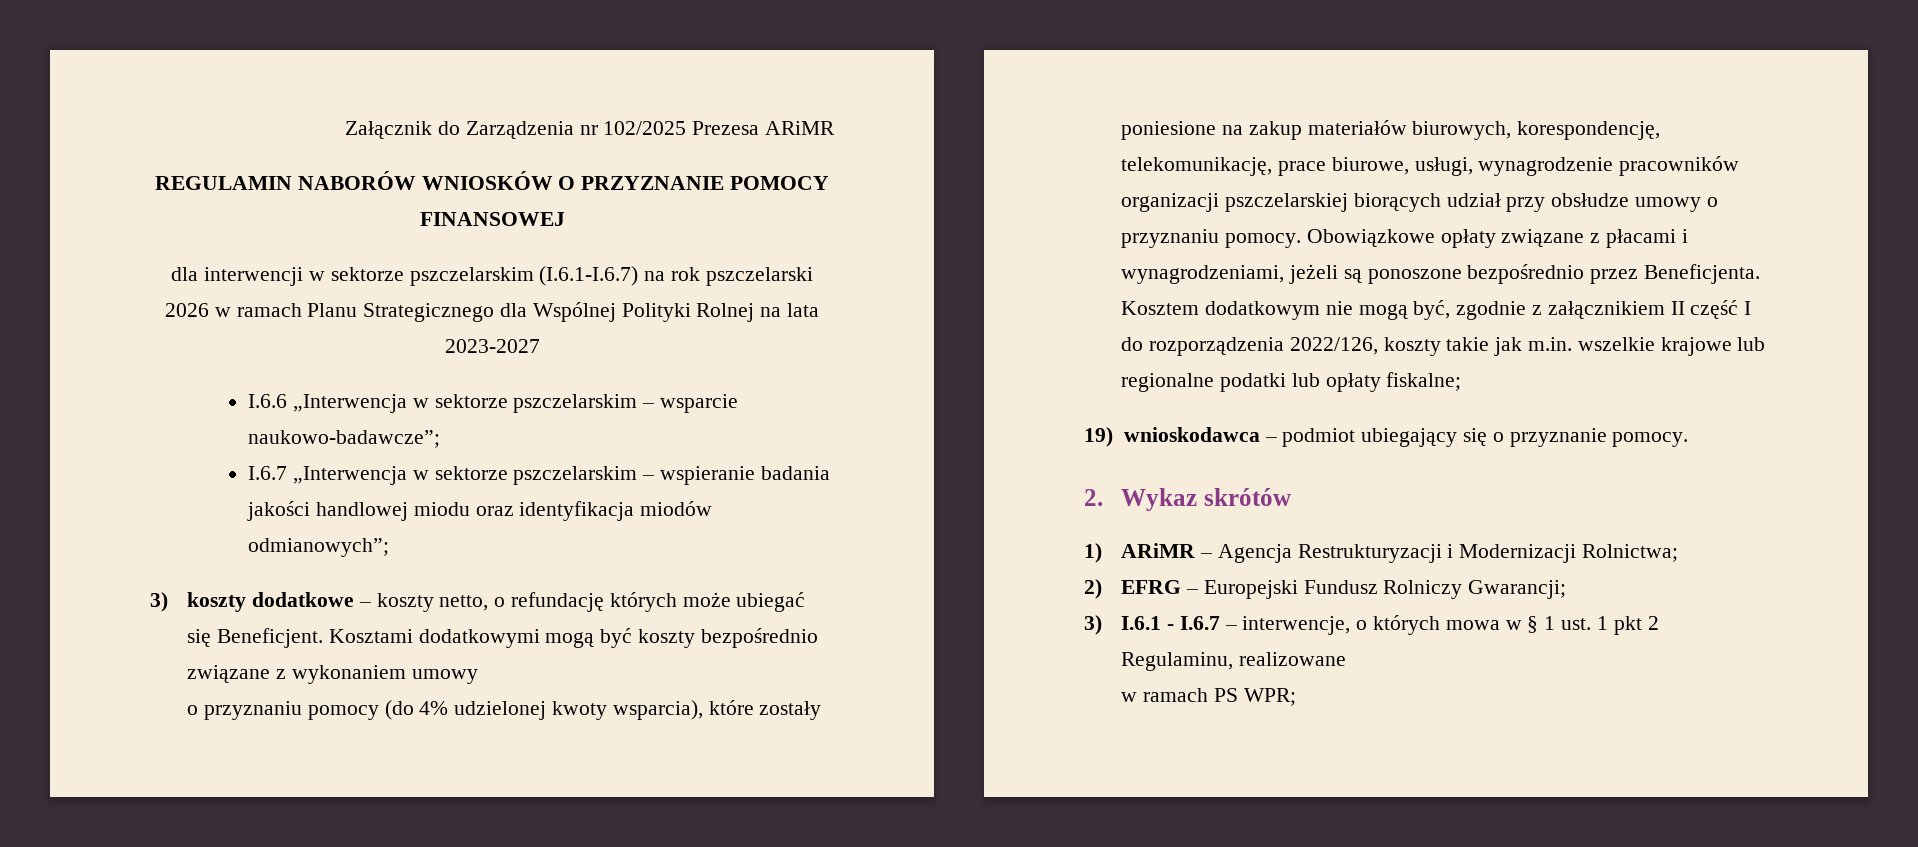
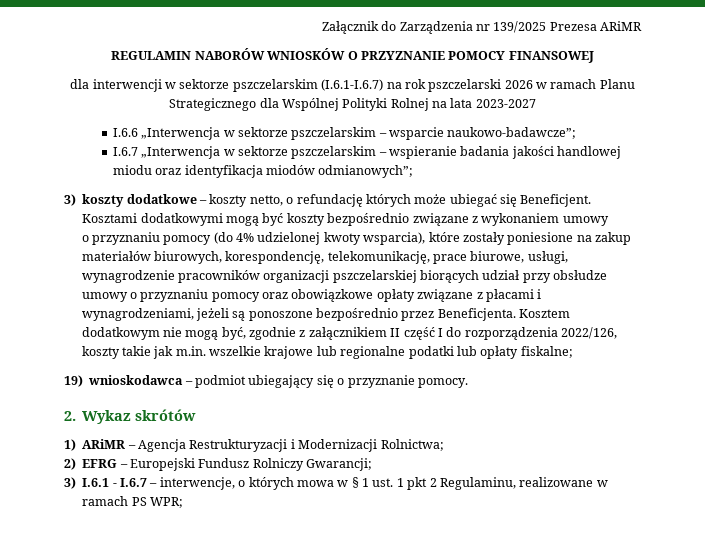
- Załącznik do Zarządzenia nr 102/2025 Prezesa ARiMR
+ Załącznik do Zarządzenia nr 139/2025 Prezesa ARiMR
- o przyznaniu pomocy (do 4% udzielonej kwoty wsparcia), które zostały poniesione na zakup materiałów biurowych, korespondencję, telekomunikację, prace biurowe, usługi, wynagrodzenie pracowników organizacji pszczelarskiej biorących udział przy obsłudze umowy o przyznaniu pomocy. Obowiązkowe opłaty związane z płacami i wynagrodzeniami, jeżeli są ponoszone bezpośrednio przez Beneficjenta.
+ o przyznaniu pomocy (do 4% udzielonej kwoty wsparcia), które zostały poniesione na zakup materiałów biurowych, korespondencję, telekomunikację, prace biurowe, usługi, wynagrodzenie pracowników organizacji pszczelarskiej biorących udział przy obsłudze umowy o przyznaniu pomocy oraz obowiązkowe opłaty związane z płacami i wynagrodzeniami, jeżeli są ponoszone bezpośrednio przez Beneficjenta.
- 3) I.6.1 - I.6.7 – interwencje, o których mowa w § 1 ust. 1 pkt 2 Regulaminu, realizowane
- w ramach PS WPR;
+ 3) I.6.1 - I.6.7 – interwencje, o których mowa w § 1 ust. 1 pkt 2 Regulaminu, realizowane w ramach PS WPR;

